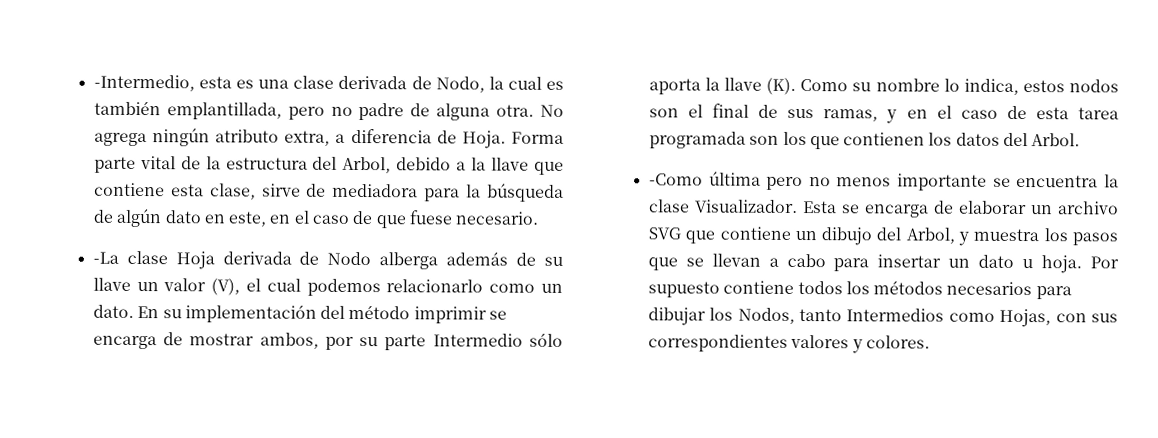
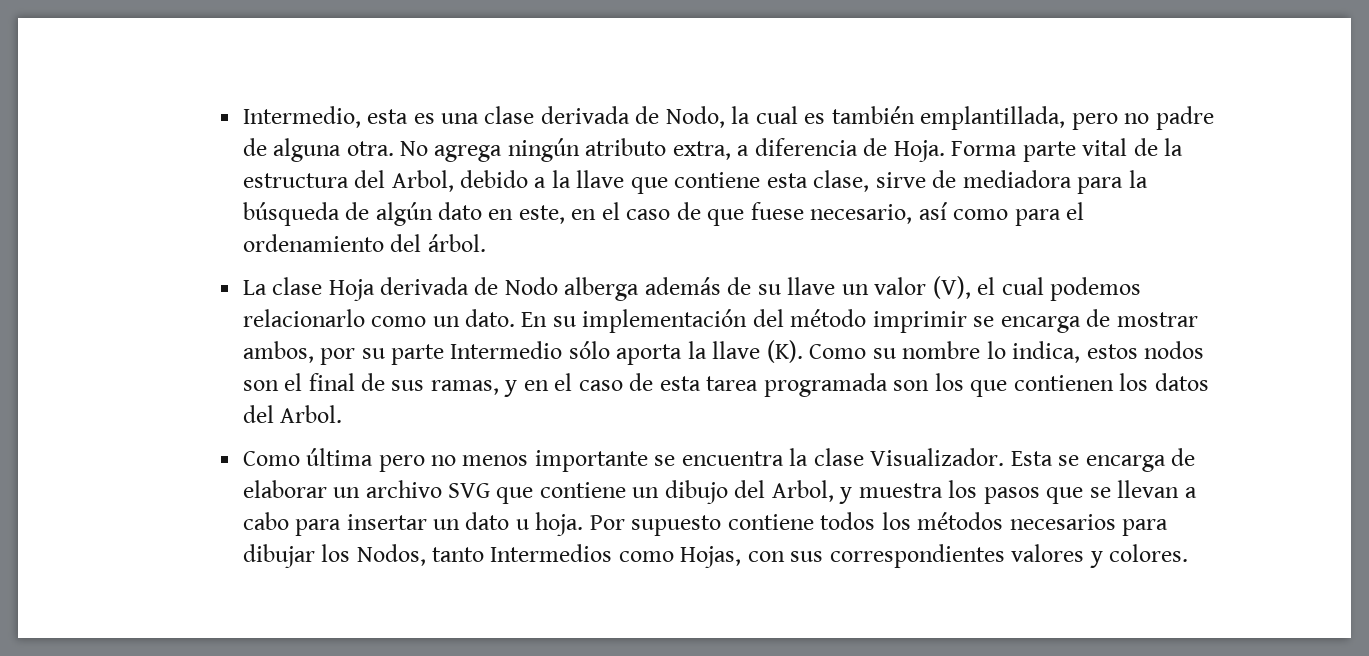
- -Intermedio, esta es una clase derivada de Nodo, la cual es también emplantillada, pero no padre de alguna otra.
+ Intermedio, esta es una clase derivada de Nodo, la cual es también emplantillada, pero no padre de alguna otra.
- Forma parte vital de la estructura del Arbol, debido a la llave que contiene esta clase, sirve de mediadora para la búsqueda de algún dato en este, en el caso de que fuese necesario.
- -La clase Hoja derivada de Nodo alberga además de su llave un valor (V), el cual podemos relacionarlo como un dato.
+ Forma parte vital de la estructura del Arbol, debido a la llave que contiene esta clase, sirve de mediadora para la búsqueda de algún dato en este, en el caso de que fuese necesario, así como para el ordenamiento del árbol.
+ La clase Hoja derivada de Nodo alberga además de su llave un valor (V), el cual podemos relacionarlo como un dato.
- -Como última pero no menos importante se encuentra la clase Visualizador.
+ Como última pero no menos importante se encuentra la clase Visualizador.

